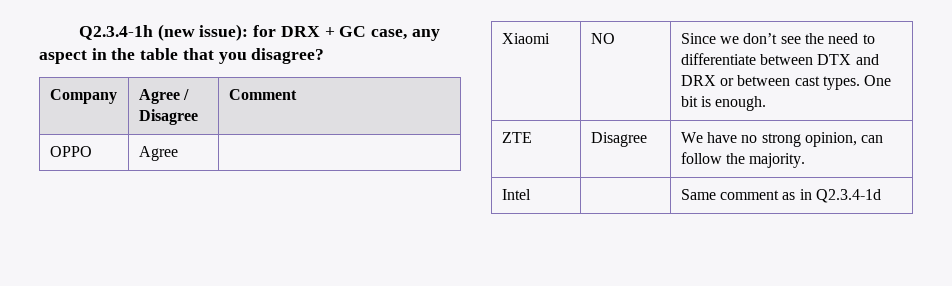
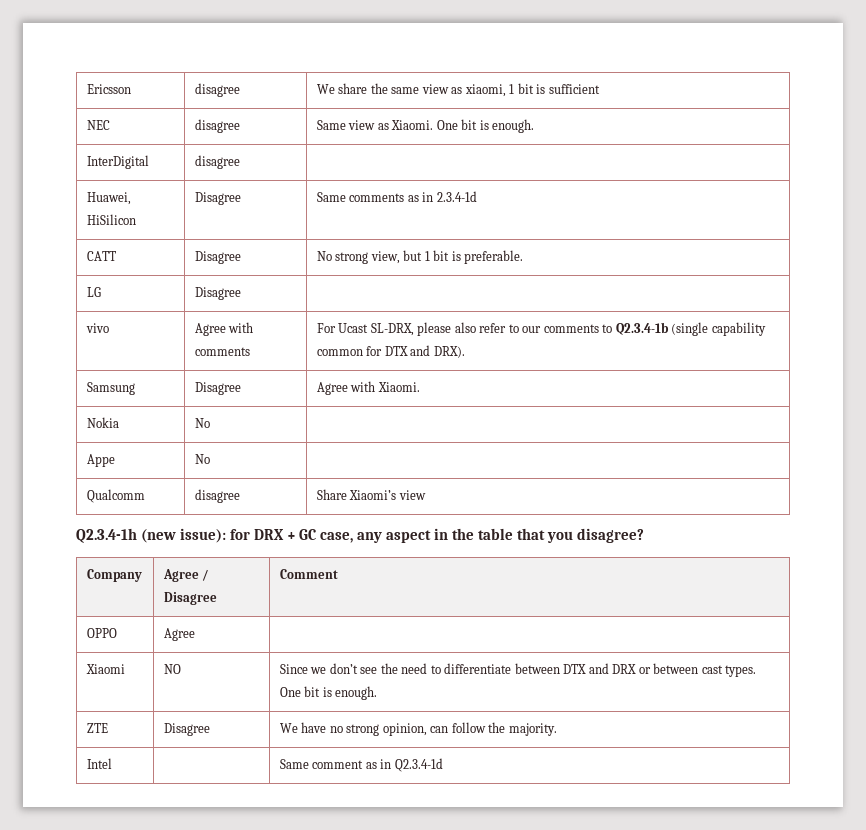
+ Ericsson | disagree | We share the same view as xiaomi, 1 bit is sufficient
+ NEC | disagree | Same view as Xiaomi. One bit is enough.
+ InterDigital | disagree |
+ Huawei, HiSilicon | Disagree | Same comments as in 2.3.4-1d
+ CATT | Disagree | No strong view, but 1 bit is preferable.
+ LG | Disagree |
+ vivo | Agree with comments | For Ucast SL-DRX, please also refer to our comments to Q2.3.4-1b (single capability common for DTX and DRX).
+ Samsung | Disagree | Agree with Xiaomi.
+ Nokia | No |
+ Appe | No |
+ Qualcomm | disagree | Share Xiaomi’s view

